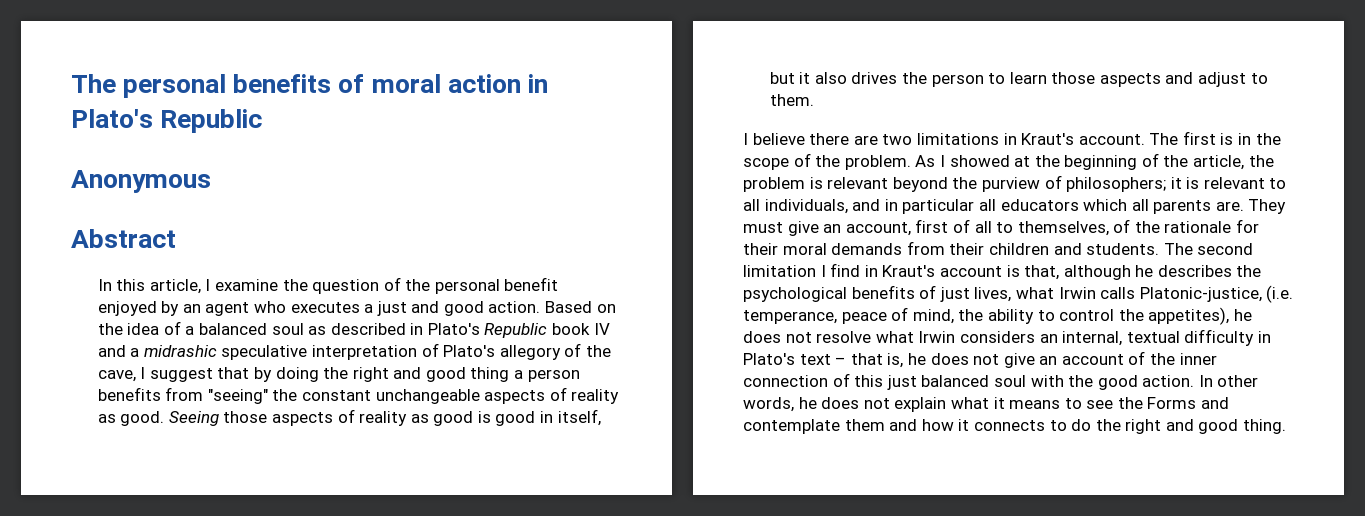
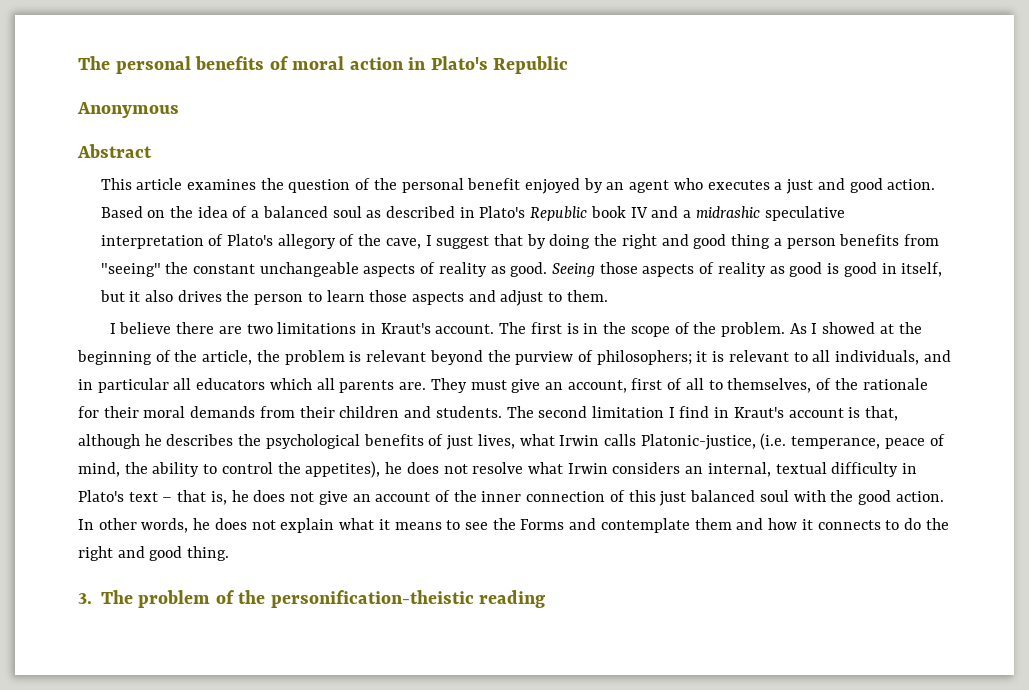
- In this article, I examine the question of the personal benefit enjoyed by an agent who executes a just and good action.
+ This article examines the question of the personal benefit enjoyed by an agent who executes a just and good action.
+ 3. The problem of the personification-theistic reading

